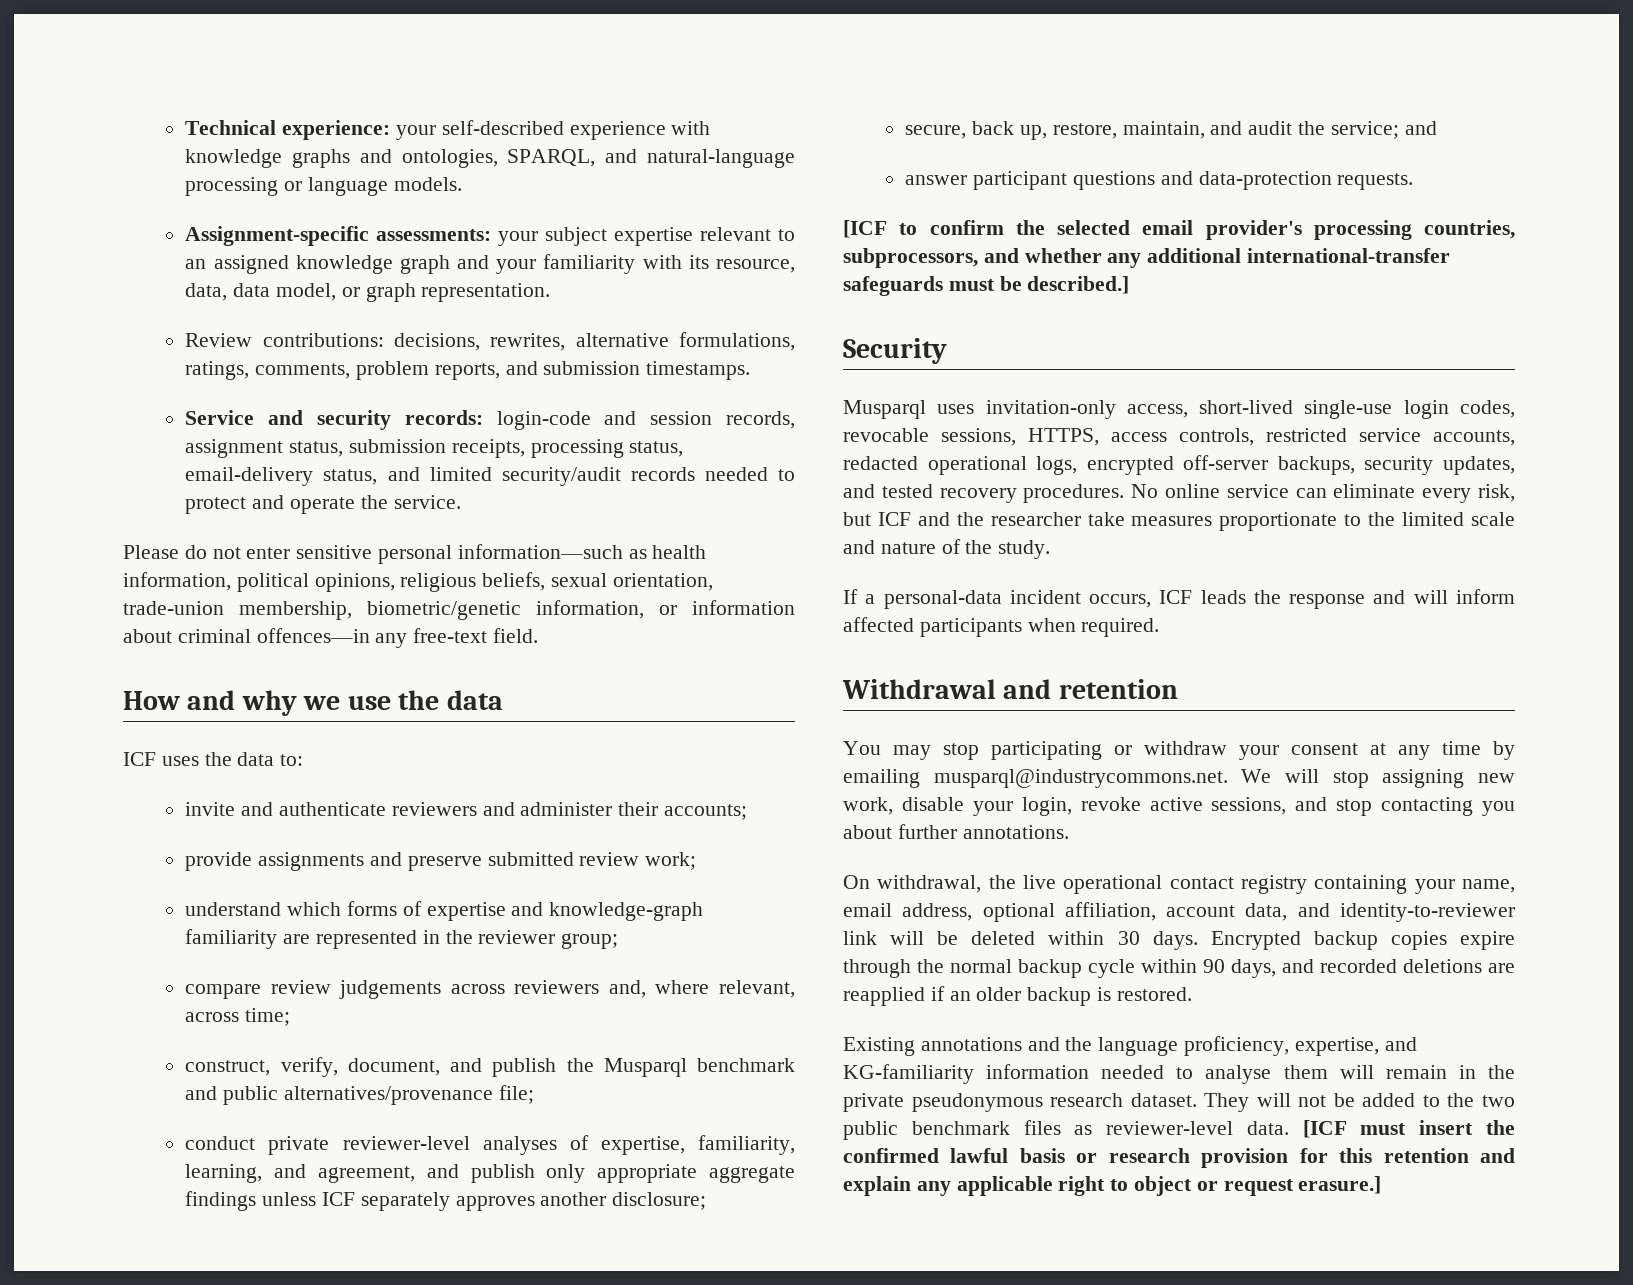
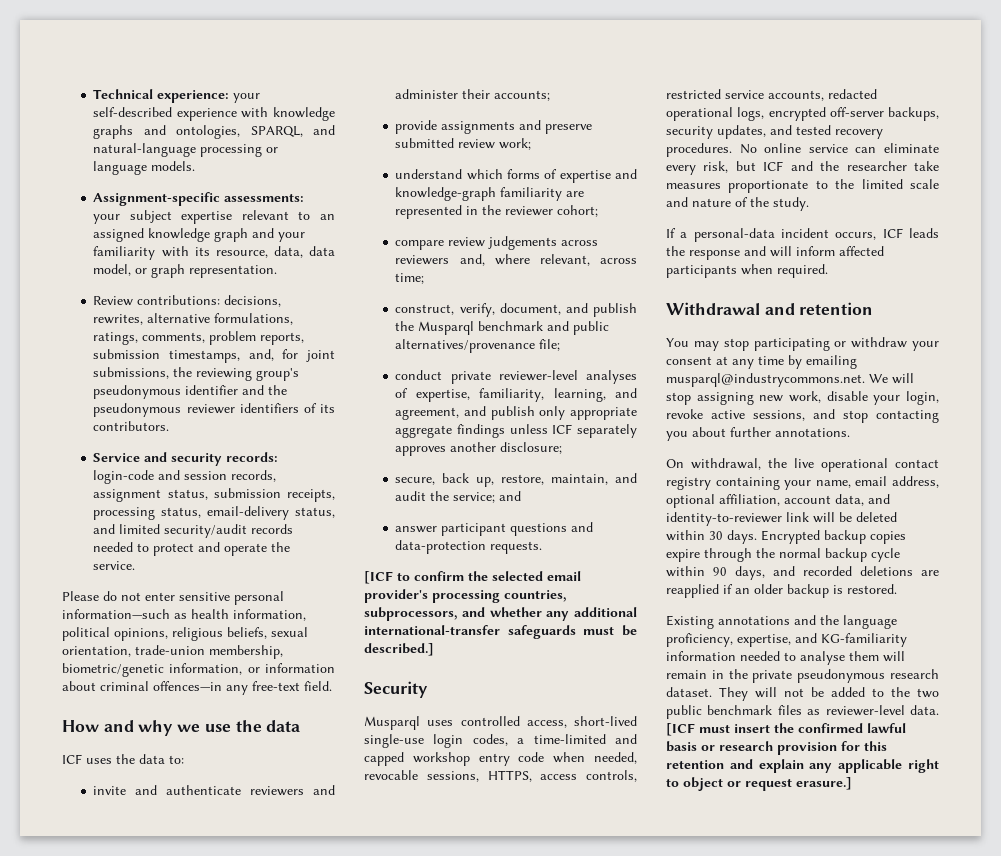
- Review contributions: decisions, rewrites, alternative formulations, ratings, comments, problem reports, and submission timestamps.
+ Review contributions: decisions, rewrites, alternative formulations, ratings, comments, problem reports, submission timestamps, and, for joint submissions, the reviewing group's pseudonymous identifier and the pseudonymous reviewer identifiers of its contributors.
- understand which forms of expertise and knowledge-graph familiarity are represented in the reviewer group;
+ understand which forms of expertise and knowledge-graph familiarity are represented in the reviewer cohort;
- Musparql uses invitation-only access, short-lived single-use login codes, revocable sessions, HTTPS, access controls, restricted service accounts, redacted operational logs, encrypted off-server backups, security updates, and tested recovery procedures.
+ Musparql uses controlled access, short-lived single-use login codes, a time-limited and capped workshop entry code when needed, revocable sessions, HTTPS, access controls, restricted service accounts, redacted operational logs, encrypted off-server backups, security updates, and tested recovery procedures.

